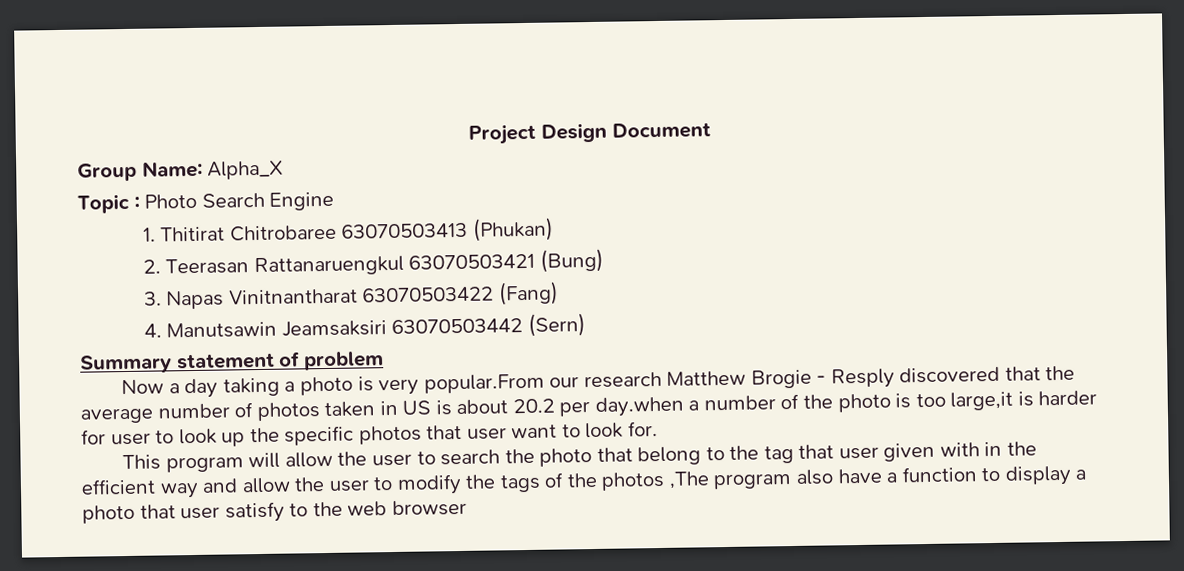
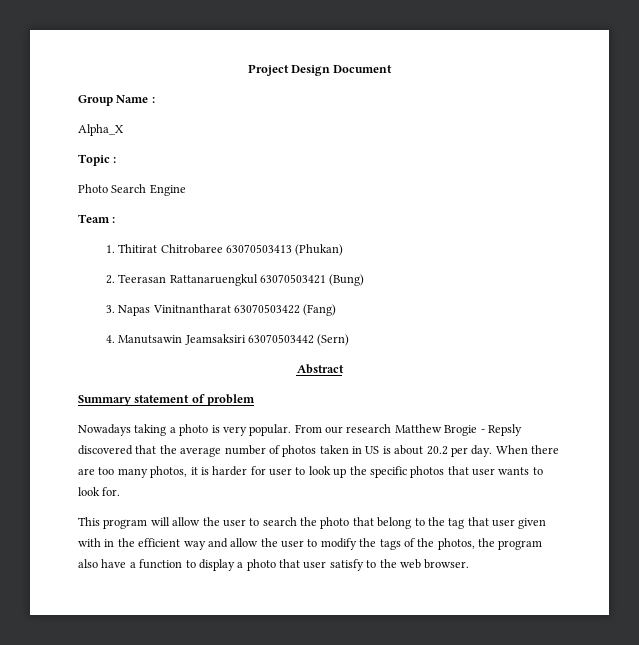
- Group Name: Alpha_X
+ Group Name :
+ Alpha_X
- Topic : Photo Search Engine
+ Topic :
+ Photo Search Engine
+ Team :
+ Abstract
- Now a day taking a photo is very popular.From our research Matthew Brogie - Resply discovered that the average number of photos taken in US is about 20.2 per day.when a number of the photo is too large,it is harder for user to look up the specific photos that user want to look for.
+ Nowadays taking a photo is very popular. From our research Matthew Brogie - Repsly discovered that the average number of photos taken in US is about 20.2 per day. When there are too many photos, it is harder for user to look up the specific photos that user wants to look for.
- This program will allow the user to search the photo that belong to the tag that user given with in the efficient way and allow the user to modify the tags of the photos ,The program also have a function to display a photo that user satisfy to the web browser
+ This program will allow the user to search the photo that belong to the tag that user given with in the efficient way and allow the user to modify the tags of the photos, the program also have a function to display a photo that user satisfy to the web browser.

